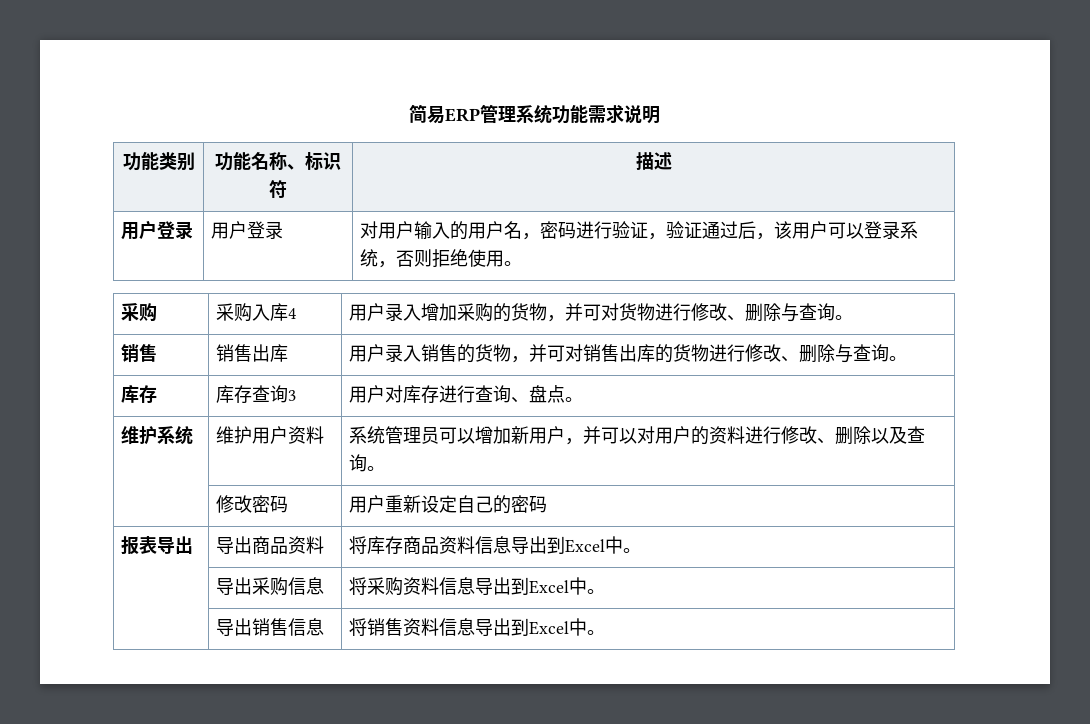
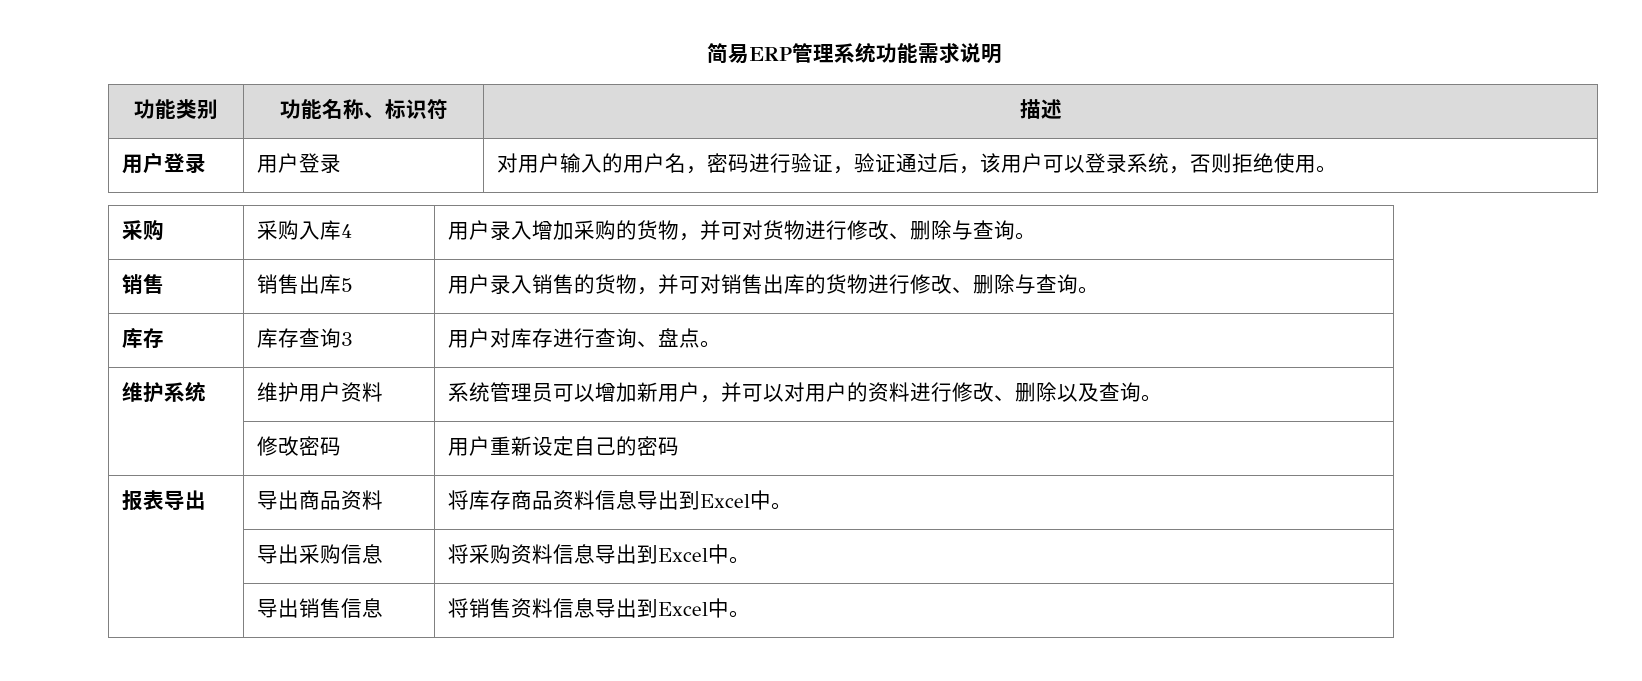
- 销售 | 销售出库 | 用户录入销售的货物，并可对销售出库的货物进行修改、删除与查询。
+ 销售 | 销售出库5 | 用户录入销售的货物，并可对销售出库的货物进行修改、删除与查询。

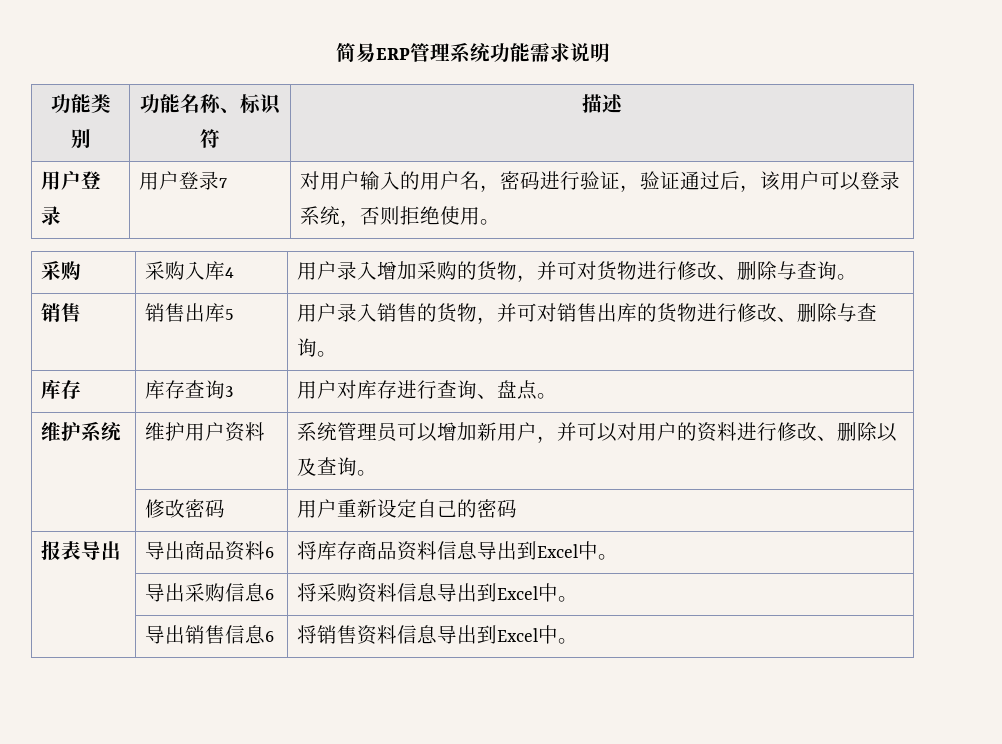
- 用户登录 | 用户登录 | 对用户输入的用户名，密码进行验证，验证通过后，该用户可以登录系统，否则拒绝使用。
+ 用户登录 | 用户登录7 | 对用户输入的用户名，密码进行验证，验证通过后，该用户可以登录系统，否则拒绝使用。
- 报表导出 | 导出商品资料 | 将库存商品资料信息导出到Excel中。
+ 报表导出 | 导出商品资料6 | 将库存商品资料信息导出到Excel中。
- | 导出采购信息 | 将采购资料信息导出到Excel中。
+ | 导出采购信息6 | 将采购资料信息导出到Excel中。
- | 导出销售信息 | 将销售资料信息导出到Excel中。
+ | 导出销售信息6 | 将销售资料信息导出到Excel中。

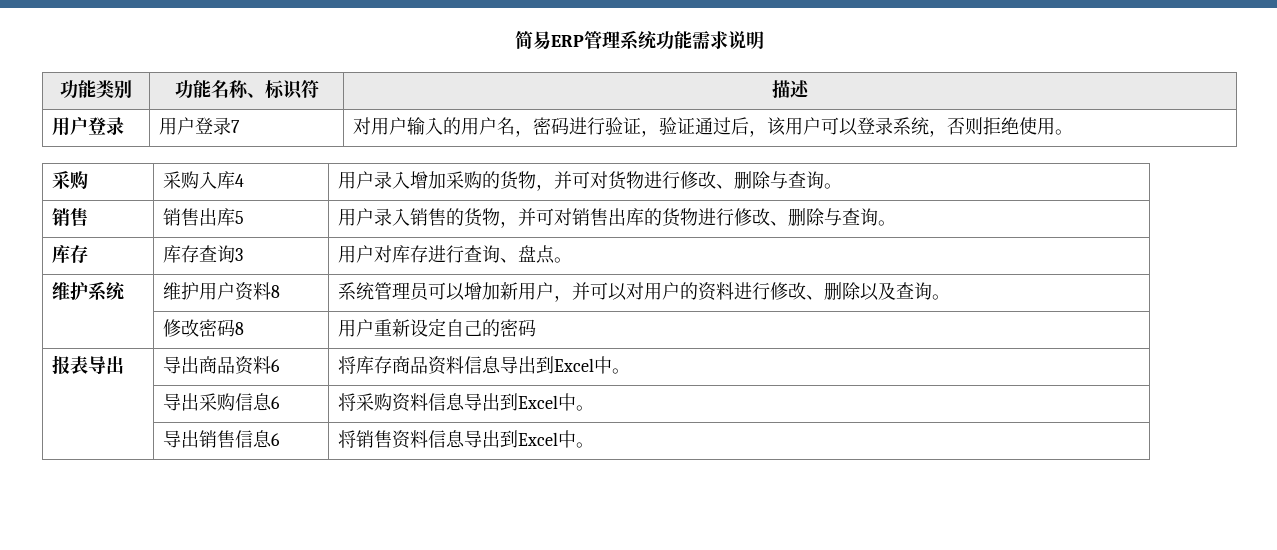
- 维护系统 | 维护用户资料 | 系统管理员可以增加新用户，并可以对用户的资料进行修改、删除以及查询。
+ 维护系统 | 维护用户资料8 | 系统管理员可以增加新用户，并可以对用户的资料进行修改、删除以及查询。
- | 修改密码 | 用户重新设定自己的密码
+ | 修改密码8 | 用户重新设定自己的密码

